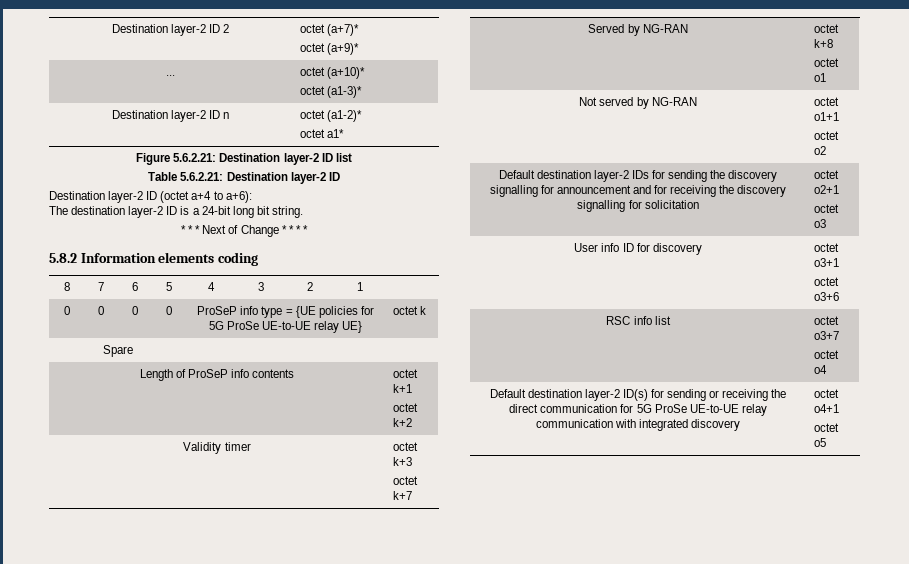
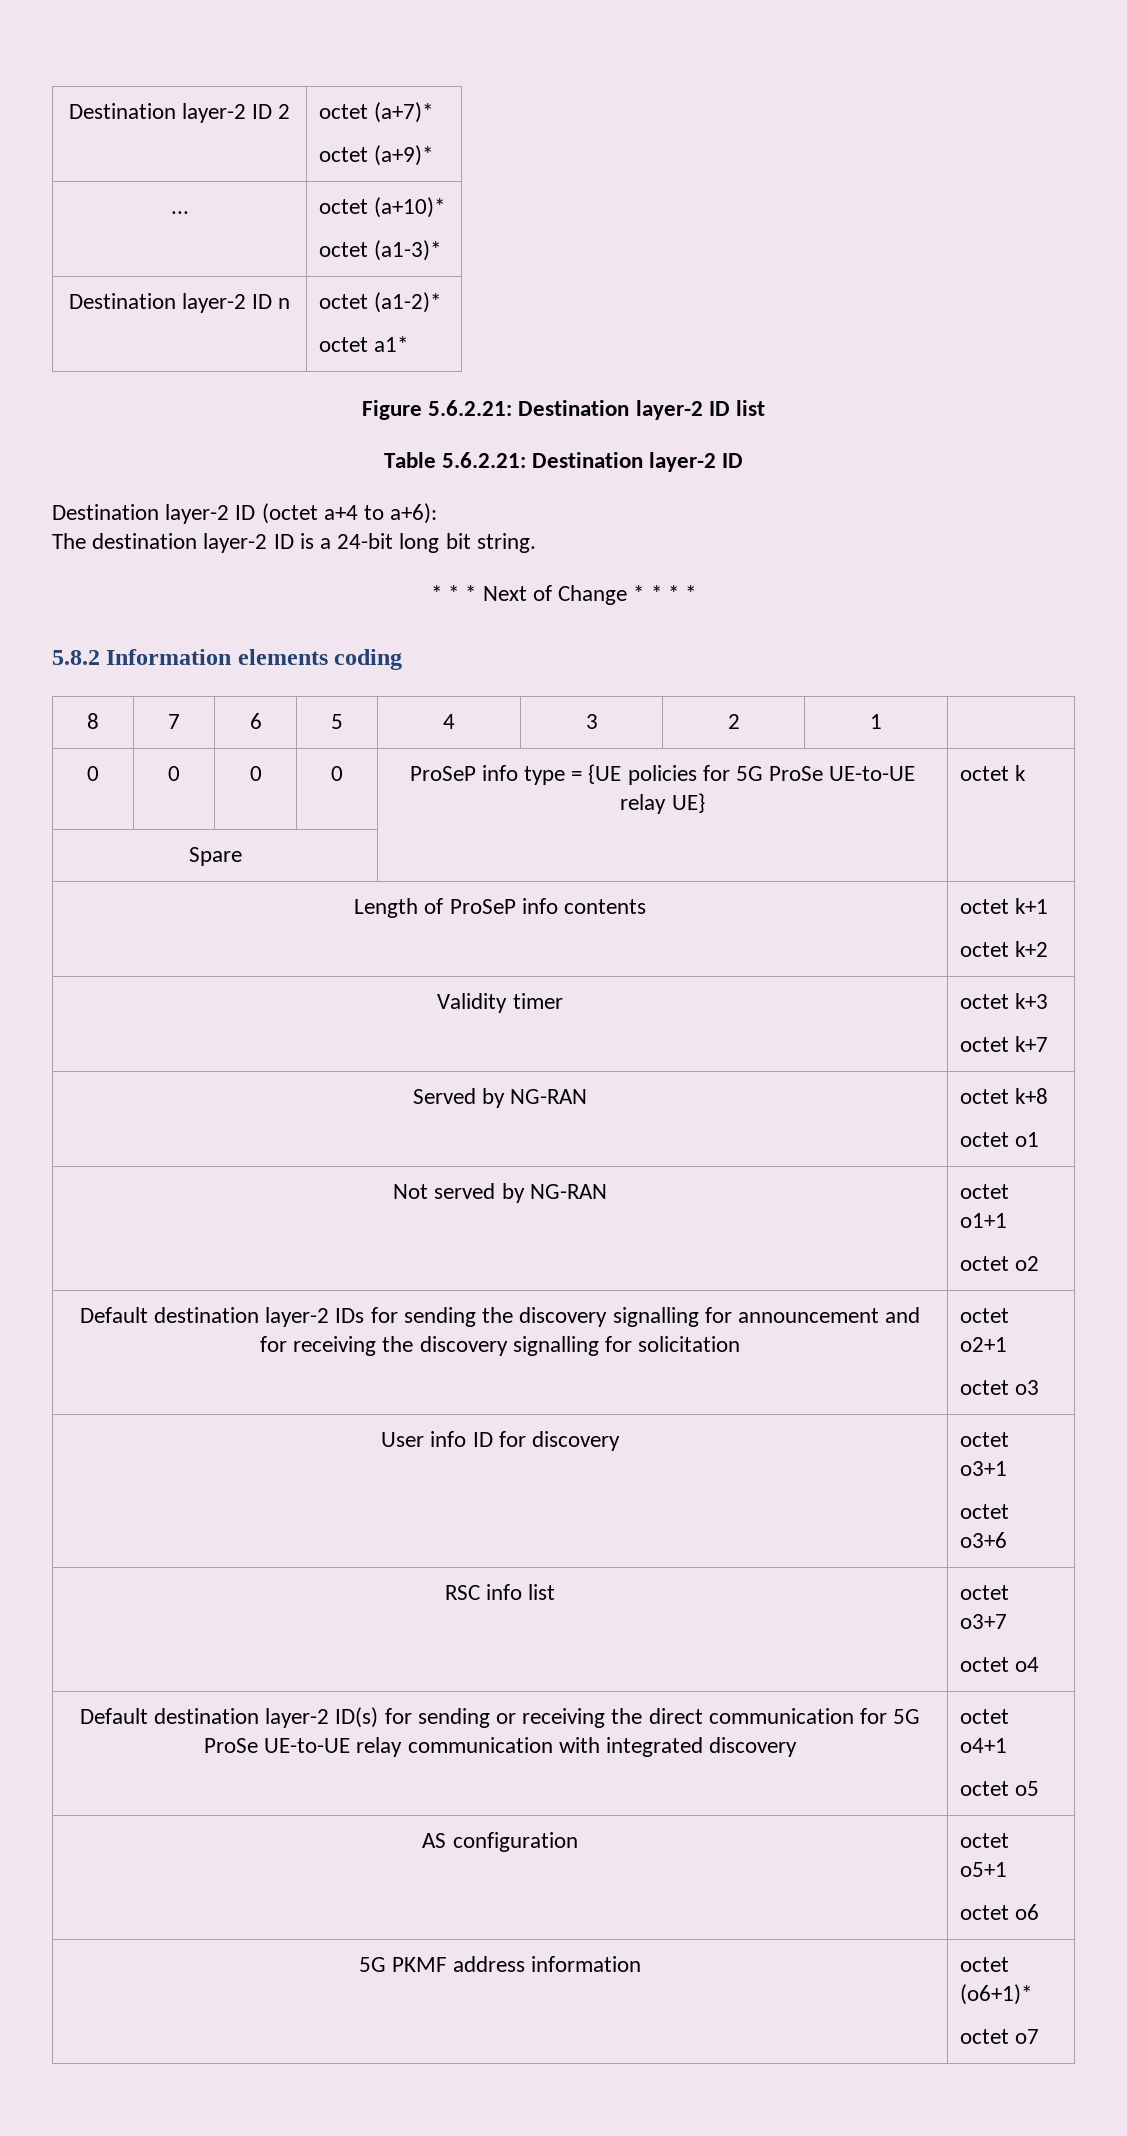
+ AS configuration | octet o5+1
+ octet o6
+ 5G PKMF address information | octet (o6+1)*
+ octet o7

